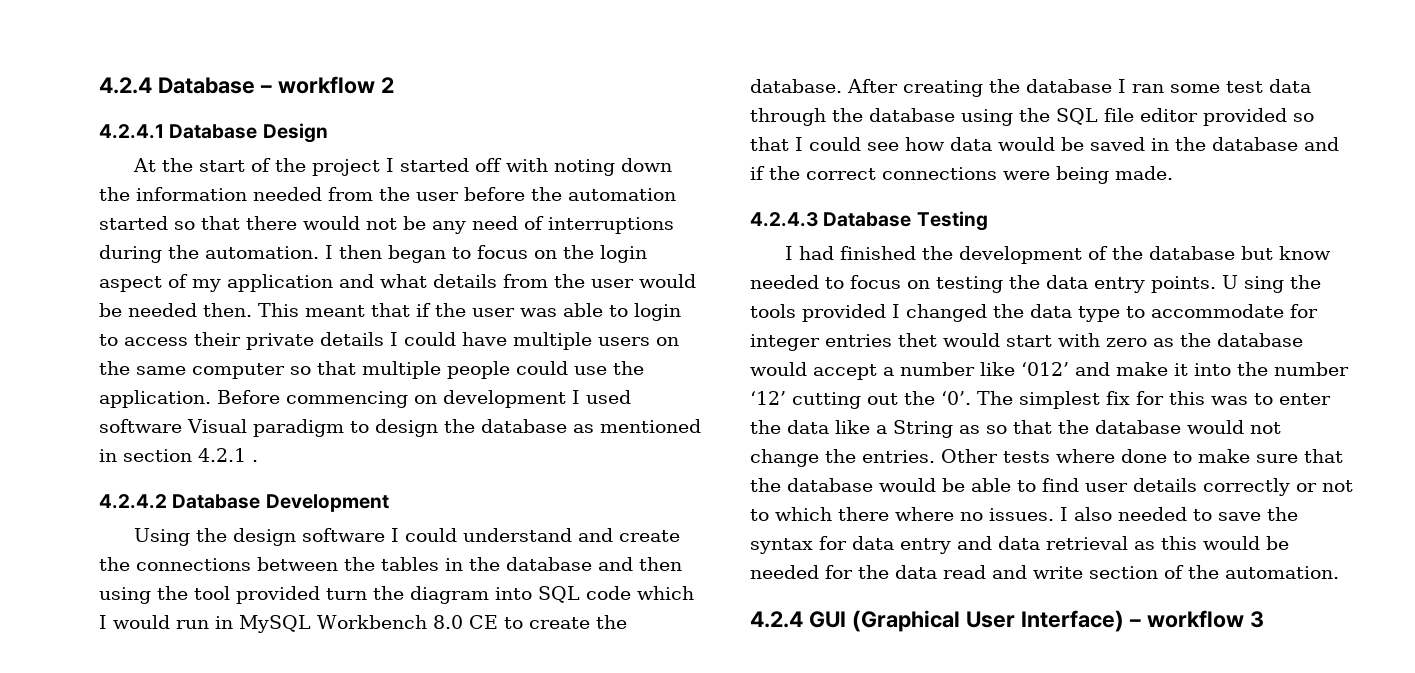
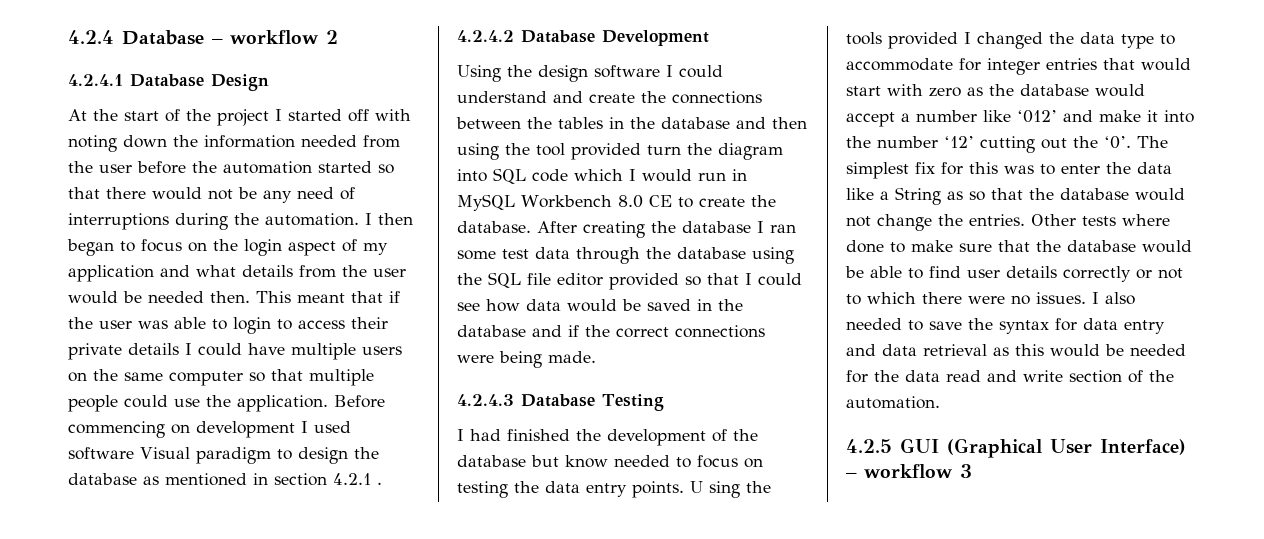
- U sing the tools provided I changed the data type to accommodate for integer entries thet would start with zero as the database would accept a number like ‘012’ and make it into the number ‘12’ cutting out the ‘0’.
+ U sing the tools provided I changed the data type to accommodate for integer entries that would start with zero as the database would accept a number like ‘012’ and make it into the number ‘12’ cutting out the ‘0’.
- Other tests where done to make sure that the database would be able to find user details correctly or not to which there where no issues.
+ Other tests where done to make sure that the database would be able to find user details correctly or not to which there were no issues.
- 4.2.4 GUI (Graphical User Interface) – workflow 3
+ 4.2.5 GUI (Graphical User Interface) – workflow 3

